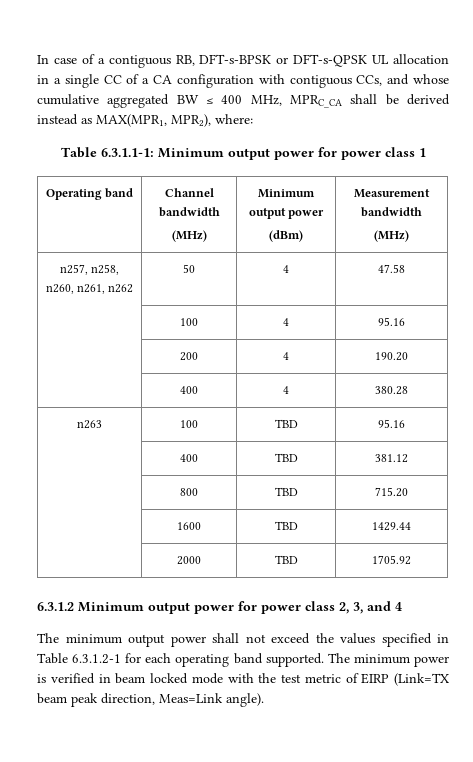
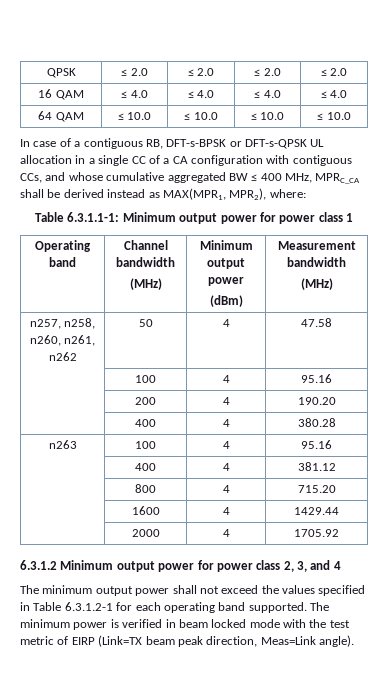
+ QPSK | ≤ 2.0 | ≤ 2.0 | ≤ 2.0 | ≤ 2.0
+ 16 QAM | ≤ 4.0 | ≤ 4.0 | ≤ 4.0 | ≤ 4.0
+ 64 QAM | ≤ 10.0 | ≤ 10.0 | ≤ 10.0 | ≤ 10.0
- n263 | 100 | TBD | 95.16
+ n263 | 100 | 4 | 95.16
- | 400 | TBD | 381.12
+ | 400 | 4 | 381.12
- | 800 | TBD | 715.20
+ | 800 | 4 | 715.20
- | 1600 | TBD | 1429.44
+ | 1600 | 4 | 1429.44
- | 2000 | TBD | 1705.92
+ | 2000 | 4 | 1705.92

